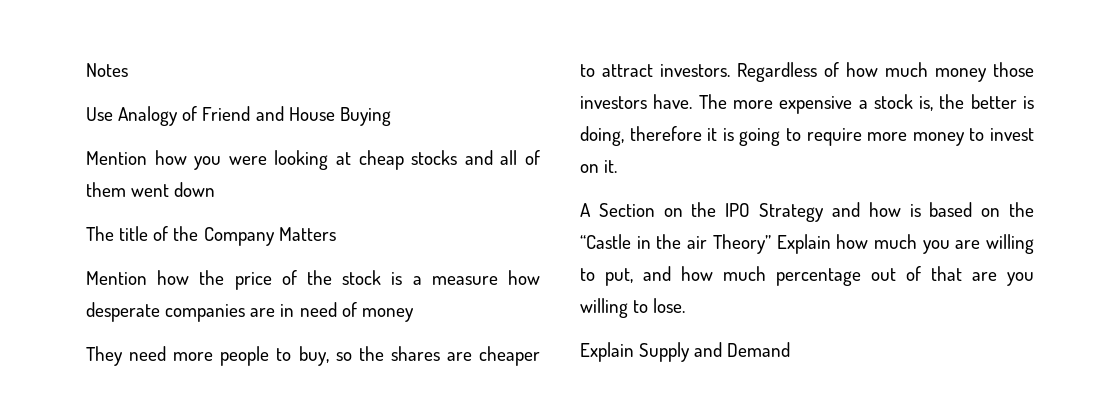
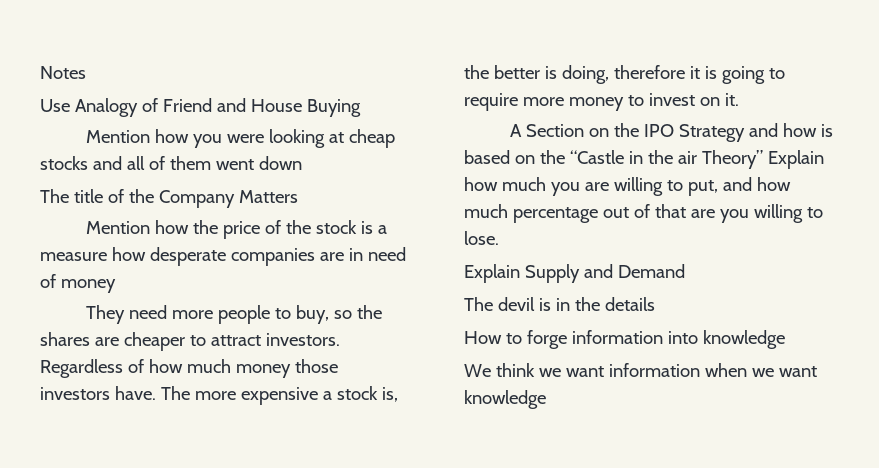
+ The devil is in the details
+ How to forge information into knowledge
+ We think we want information when we want knowledge

